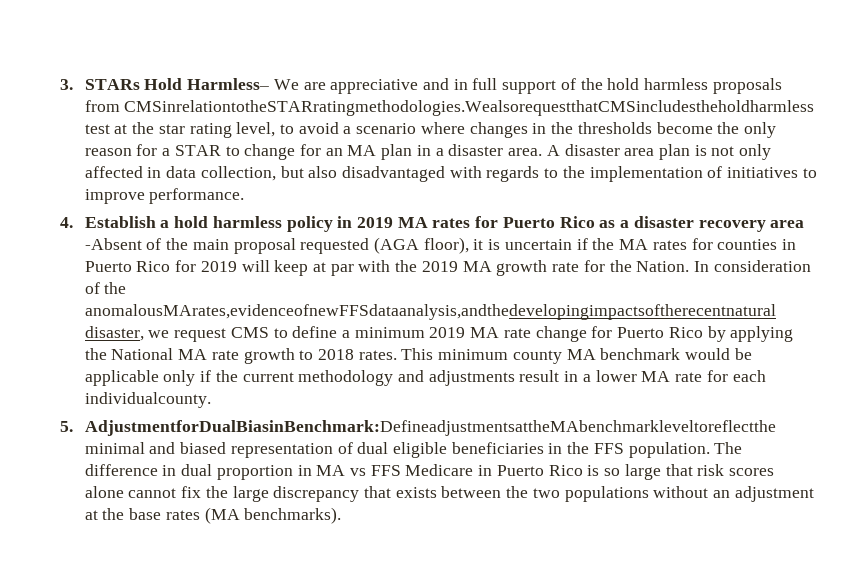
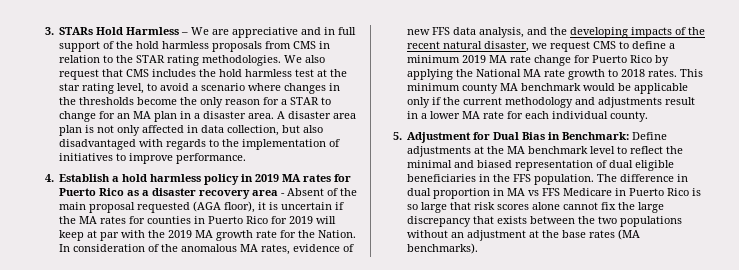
- 3. STARs Hold Harmless– We are appreciative and in full support of the hold harmless proposals from CMSinrelationtotheSTARratingmethodologies.WealsorequestthatCMSincludestheholdharmless test at the star rating level, to avoid a scenario where changes in the thresholds become the only reason for a STAR to change for an MA plan in a disaster area.
+ 3. STARs Hold Harmless – We are appreciative and in full support of the hold harmless proposals from CMS in relation to the STAR rating methodologies. We also request that CMS includes the hold harmless test at the star rating level, to avoid a scenario where changes in the thresholds become the only reason for a STAR to change for an MA plan in a disaster area.
- 4. Establish a hold harmless policy in 2019 MA rates for Puerto Rico as a disaster recovery area -Absent of the main proposal requested (AGA floor), it is uncertain if the MA rates for counties in Puerto Rico for 2019 will keep at par with the 2019 MA growth rate for the Nation.
+ 4. Establish a hold harmless policy in 2019 MA rates for Puerto Rico as a disaster recovery area - Absent of the main proposal requested (AGA floor), it is uncertain if the MA rates for counties in Puerto Rico for 2019 will keep at par with the 2019 MA growth rate for the Nation.
- In consideration of the anomalousMArates,evidenceofnewFFSdataanalysis,andthedevelopingimpactsoftherecentnatural disaster, we request CMS to define a minimum 2019 MA rate change for Puerto Rico by applying the National MA rate growth to 2018 rates.
+ In consideration of the anomalous MA rates, evidence of new FFS data analysis, and the developing impacts of the recent natural disaster, we request CMS to define a minimum 2019 MA rate change for Puerto Rico by applying the National MA rate growth to 2018 rates.
- This minimum county MA benchmark would be applicable only if the current methodology and adjustments result in a lower MA rate for each individualcounty.
+ This minimum county MA benchmark would be applicable only if the current methodology and adjustments result in a lower MA rate for each individual county.
- 5. AdjustmentforDualBiasinBenchmark:DefineadjustmentsattheMAbenchmarkleveltoreflectthe minimal and biased representation of dual eligible beneficiaries in the FFS population.
+ 5. Adjustment for Dual Bias in Benchmark: Define adjustments at the MA benchmark level to reflect the minimal and biased representation of dual eligible beneficiaries in the FFS population.

